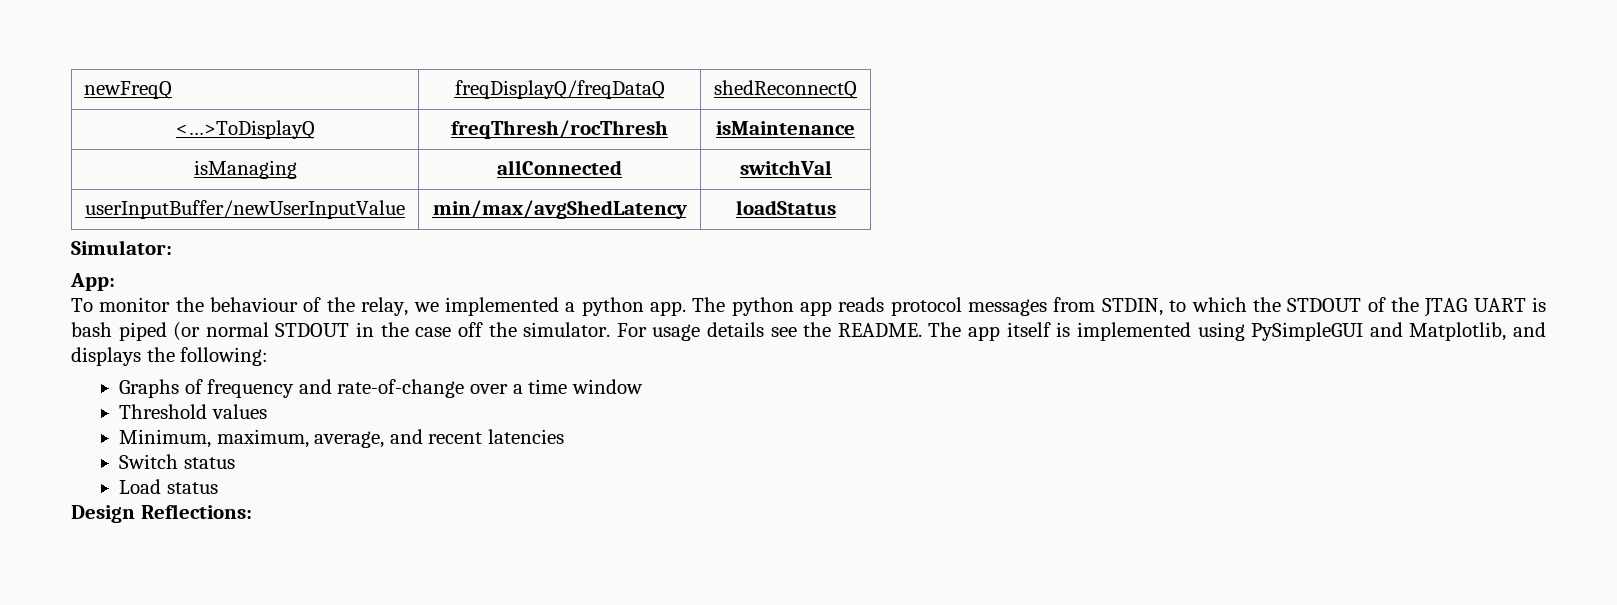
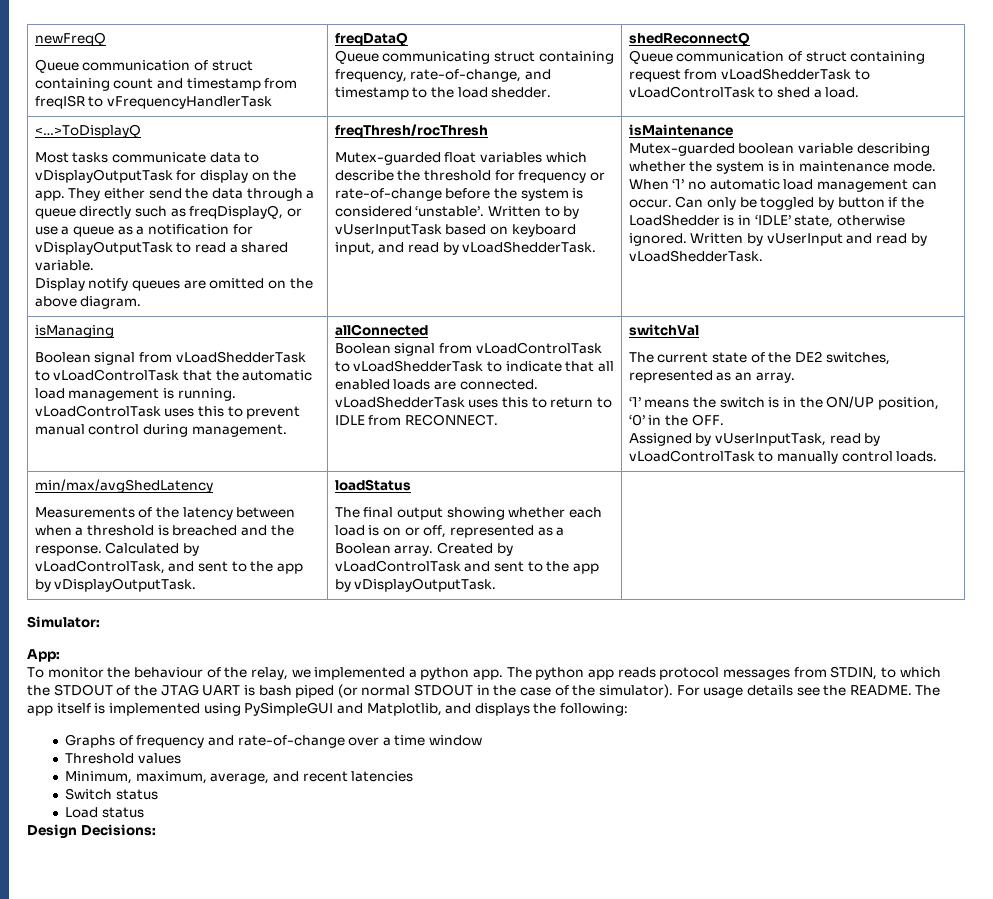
- freqDisplayQ/freqDataQ | shedReconnectQ
- <…>ToDisplayQ | freqThresh/rocThresh | isMaintenance
- isManaging | allConnected | switchVal
- userInputBuffer/newUserInputValue | min/max/avgShedLatency | loadStatus
+ Queue communication of struct containing count and timestamp from freqISR to vFrequencyHandlerTask | freqDataQ
+ Queue communicating struct containing frequency, rate-of-change, and timestamp to the load shedder. | shedReconnectQ
+ Queue communication of struct containing request from vLoadShedderTask to vLoadControlTask to shed a load.
+ <…>ToDisplayQ
+ Most tasks communicate data to vDisplayOutputTask for display on the app. They either send the data through a queue directly such as freqDisplayQ, or use a queue as a notification for vDisplayOutputTask to read a shared variable.
+ Display notify queues are omitted on the above diagram. | freqThresh/rocThresh
+ Mutex-guarded float variables which describe the threshold for frequency or rate-of-change before the system is considered ‘unstable’. Written to by vUserInputTask based on keyboard input, and read by vLoadShedderTask. | isMaintenance
+ Mutex-guarded boolean variable describing whether the system is in maintenance mode. When ‘1’ no automatic load management can occur. Can only be toggled by button if the LoadShedder is in ‘IDLE’ state, otherwise ignored. Written by vUserInput and read by vLoadShedderTask.
+ isManaging
+ Boolean signal from vLoadShedderTask to vLoadControlTask that the automatic load management is running. vLoadControlTask uses this to prevent manual control during management. | allConnected
+ Boolean signal from vLoadControlTask to vLoadShedderTask to indicate that all enabled loads are connected. vLoadShedderTask uses this to return to IDLE from RECONNECT. | switchVal
+ The current state of the DE2 switches, represented as an array.
+ ‘1’ means the switch is in the ON/UP position, ‘0’ in the OFF.
+ Assigned by vUserInputTask, read by vLoadControlTask to manually control loads.
+ min/max/avgShedLatency
+ Measurements of the latency between when a threshold is breached and the response. Calculated by vLoadControlTask, and sent to the app by vDisplayOutputTask. | loadStatus
+ The final output showing whether each load is on or off, represented as a Boolean array. Created by vLoadControlTask and sent to the app by vDisplayOutputTask.
- The python app reads protocol messages from STDIN, to which the STDOUT of the JTAG UART is bash piped (or normal STDOUT in the case off the simulator.
+ The python app reads protocol messages from STDIN, to which the STDOUT of the JTAG UART is bash piped (or normal STDOUT in the case of the simulator).
- Design Reflections:
+ Design Decisions:

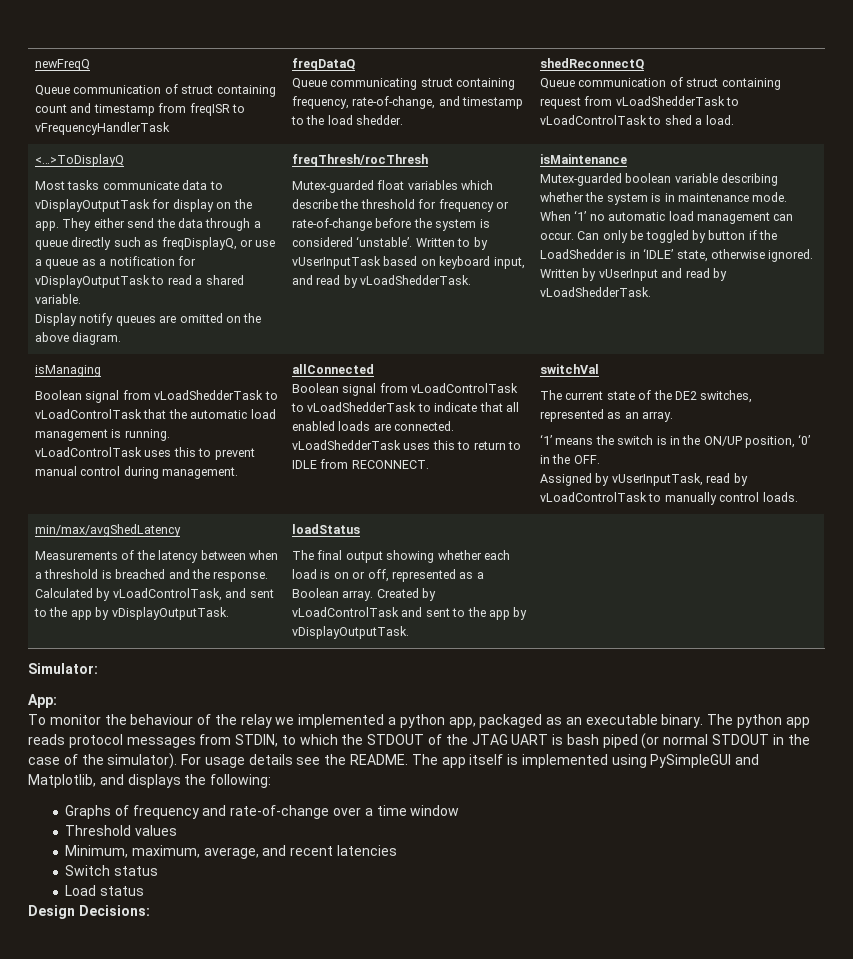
- To monitor the behaviour of the relay, we implemented a python app.
+ To monitor the behaviour of the relay we implemented a python app, packaged as an executable binary.

